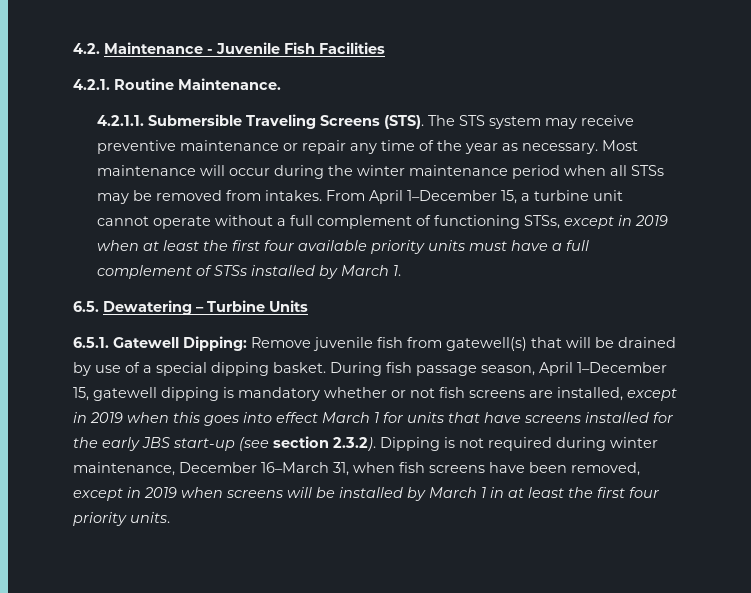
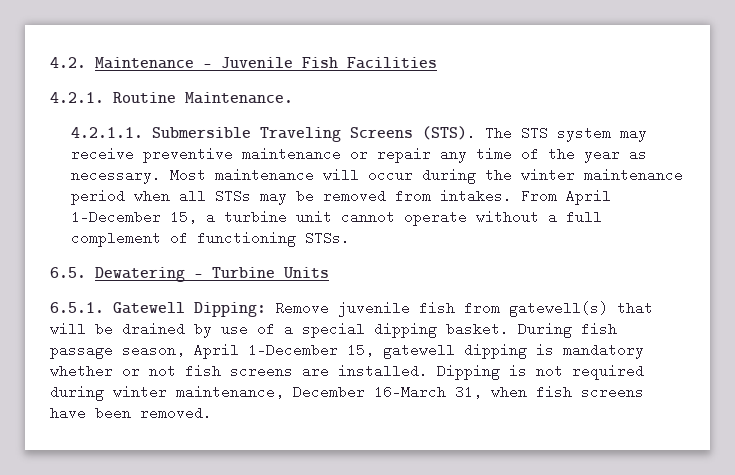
- From April 1–December 15, a turbine unit cannot operate without a full complement of functioning STSs, except in 2019 when at least the first four available priority units must have a full complement of STSs installed by March 1.
+ From April 1–December 15, a turbine unit cannot operate without a full complement of functioning STSs.
- During fish passage season, April 1–December 15, gatewell dipping is mandatory whether or not fish screens are installed, except in 2019 when this goes into effect March 1 for units that have screens installed for the early JBS start-up (see section 2.3.2). Dipping is not required during winter maintenance, December 16–March 31, when fish screens have been removed, except in 2019 when screens will be installed by March 1 in at least the first four priority units.
+ During fish passage season, April 1–December 15, gatewell dipping is mandatory whether or not fish screens are installed. Dipping is not required during winter maintenance, December 16–March 31, when fish screens have been removed.

